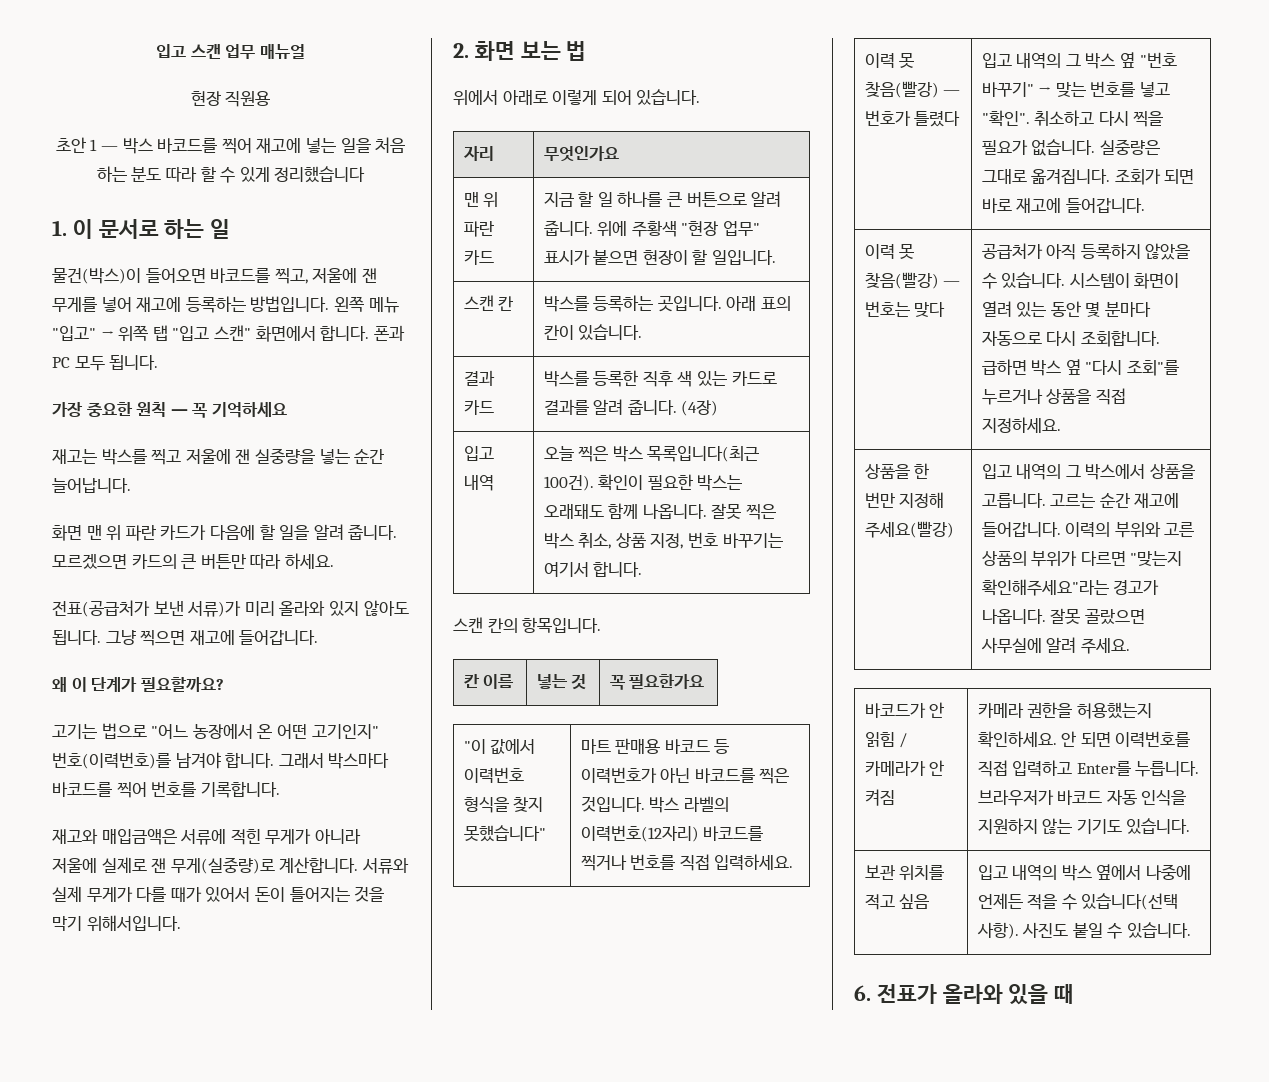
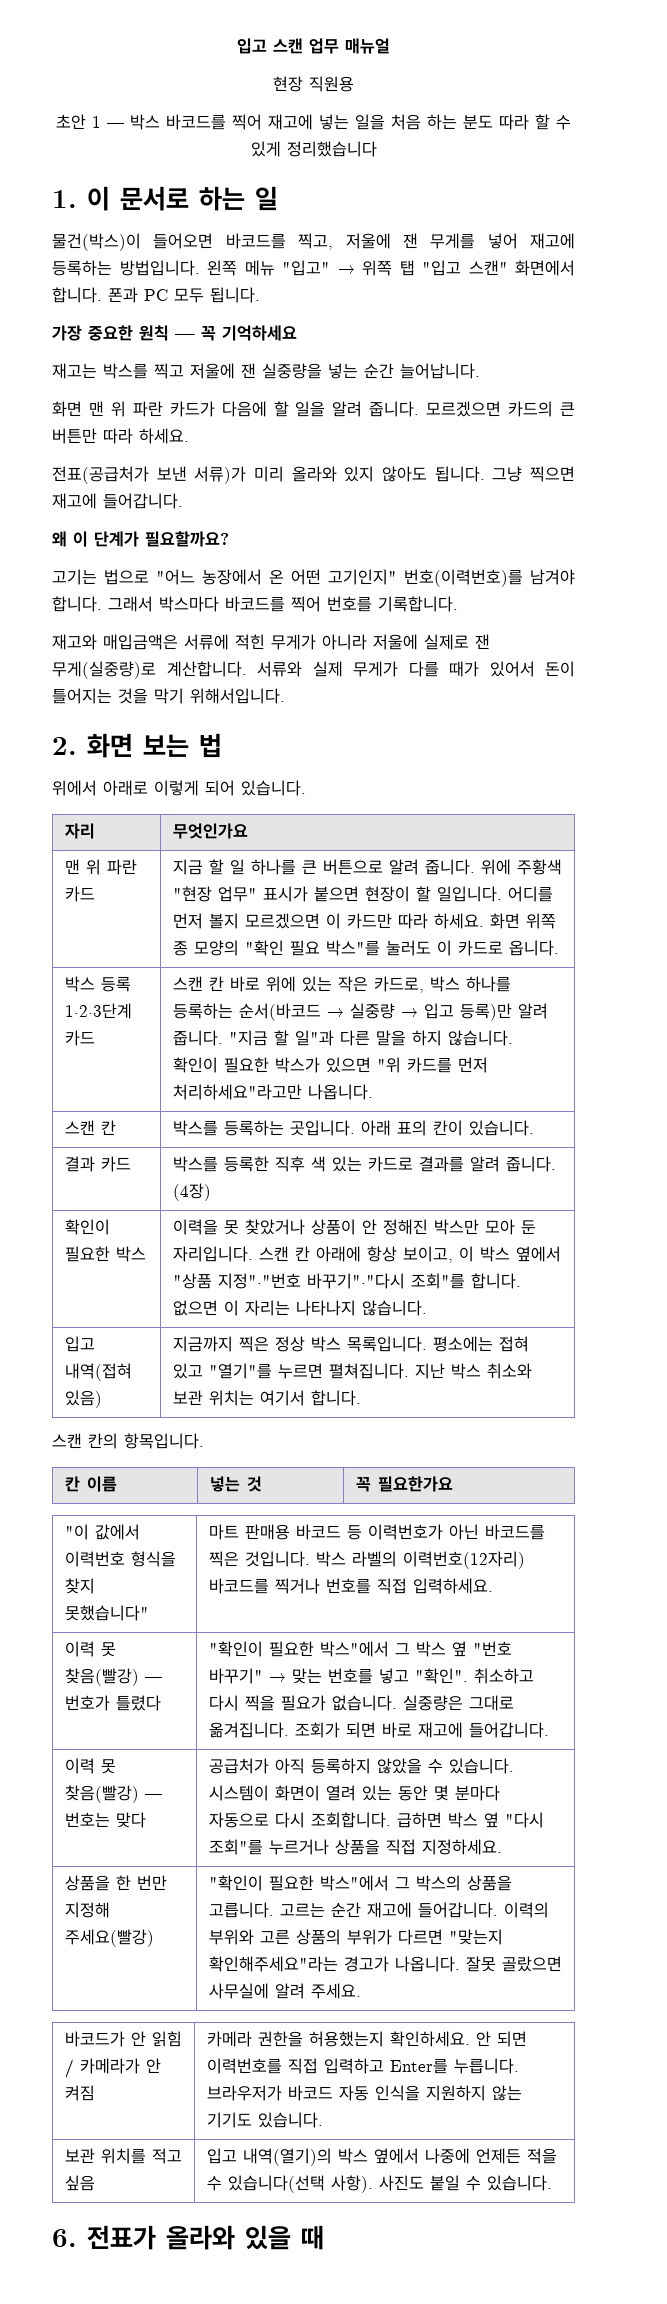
- 맨 위 파란 카드 | 지금 할 일 하나를 큰 버튼으로 알려 줍니다. 위에 주황색 "현장 업무" 표시가 붙으면 현장이 할 일입니다.
+ 맨 위 파란 카드 | 지금 할 일 하나를 큰 버튼으로 알려 줍니다. 위에 주황색 "현장 업무" 표시가 붙으면 현장이 할 일입니다. 어디를 먼저 볼지 모르겠으면 이 카드만 따라 하세요. 화면 위쪽 종 모양의 "확인 필요 박스"를 눌러도 이 카드로 옵니다.
+ 박스 등록 1·2·3단계 카드 | 스캔 칸 바로 위에 있는 작은 카드로, 박스 하나를 등록하는 순서(바코드 → 실중량 → 입고 등록)만 알려 줍니다. "지금 할 일"과 다른 말을 하지 않습니다. 확인이 필요한 박스가 있으면 "위 카드를 먼저 처리하세요"라고만 나옵니다.
- 입고 내역 | 오늘 찍은 박스 목록입니다(최근 100건). 확인이 필요한 박스는 오래돼도 함께 나옵니다. 잘못 찍은 박스 취소, 상품 지정, 번호 바꾸기는 여기서 합니다.
+ 확인이 필요한 박스 | 이력을 못 찾았거나 상품이 안 정해진 박스만 모아 둔 자리입니다. 스캔 칸 아래에 항상 보이고, 이 박스 옆에서 "상품 지정"·"번호 바꾸기"·"다시 조회"를 합니다. 없으면 이 자리는 나타나지 않습니다.
+ 입고 내역(접혀 있음) | 지금까지 찍은 정상 박스 목록입니다. 평소에는 접혀 있고 "열기"를 누르면 펼쳐집니다. 지난 박스 취소와 보관 위치는 여기서 합니다.
- 이력 못 찾음(빨강) — 번호가 틀렸다 | 입고 내역의 그 박스 옆 "번호 바꾸기" → 맞는 번호를 넣고 "확인". 취소하고 다시 찍을 필요가 없습니다. 실중량은 그대로 옮겨집니다. 조회가 되면 바로 재고에 들어갑니다.
+ 이력 못 찾음(빨강) — 번호가 틀렸다 | "확인이 필요한 박스"에서 그 박스 옆 "번호 바꾸기" → 맞는 번호를 넣고 "확인". 취소하고 다시 찍을 필요가 없습니다. 실중량은 그대로 옮겨집니다. 조회가 되면 바로 재고에 들어갑니다.
- 상품을 한 번만 지정해 주세요(빨강) | 입고 내역의 그 박스에서 상품을 고릅니다. 고르는 순간 재고에 들어갑니다. 이력의 부위와 고른 상품의 부위가 다르면 "맞는지 확인해주세요"라는 경고가 나옵니다. 잘못 골랐으면 사무실에 알려 주세요.
+ 상품을 한 번만 지정해 주세요(빨강) | "확인이 필요한 박스"에서 그 박스의 상품을 고릅니다. 고르는 순간 재고에 들어갑니다. 이력의 부위와 고른 상품의 부위가 다르면 "맞는지 확인해주세요"라는 경고가 나옵니다. 잘못 골랐으면 사무실에 알려 주세요.
- 보관 위치를 적고 싶음 | 입고 내역의 박스 옆에서 나중에 언제든 적을 수 있습니다(선택 사항). 사진도 붙일 수 있습니다.
+ 보관 위치를 적고 싶음 | 입고 내역(열기)의 박스 옆에서 나중에 언제든 적을 수 있습니다(선택 사항). 사진도 붙일 수 있습니다.

